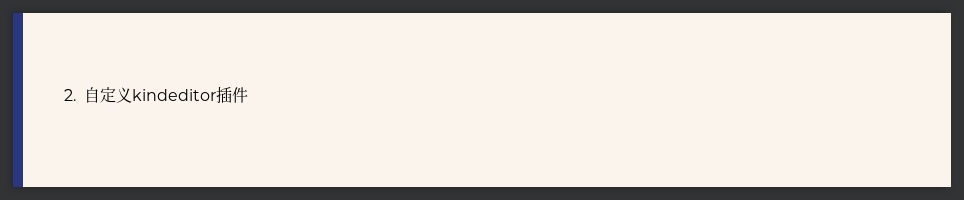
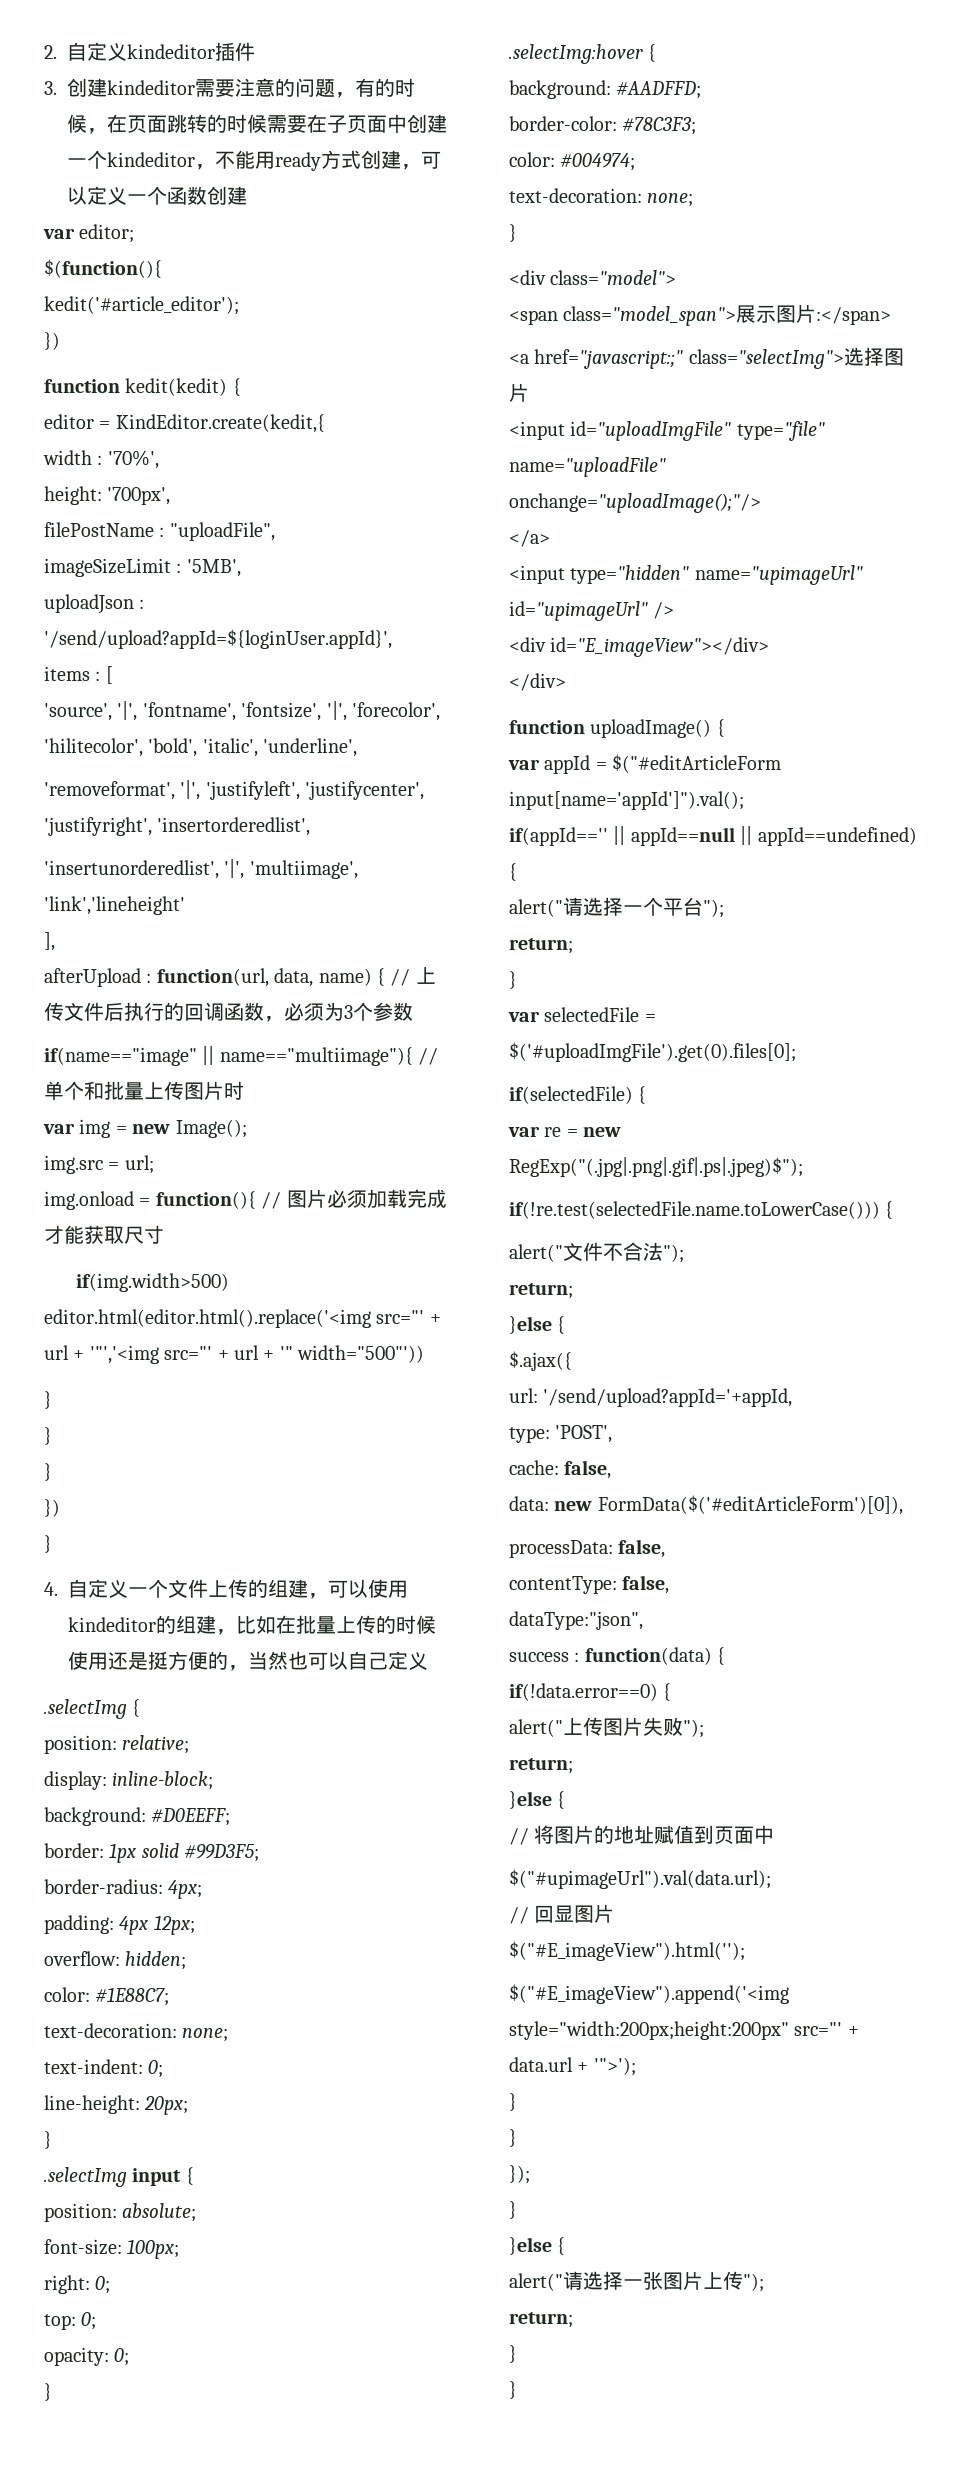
+ 3.创建kindeditor需要注意的问题，有的时候，在页面跳转的时候需要在子页面中创建一个kindeditor，不能用ready方式创建，可以定义一个函数创建
+ var editor;
+ $(function(){
+ kedit('#article_editor');
+ })
+ function kedit(kedit) {
+ editor = KindEditor.create(kedit,{
+ width : '70%',
+ height: '700px',
+ filePostName : "uploadFile",
+ imageSizeLimit : '5MB',
+ uploadJson : '/send/upload?appId=${loginUser.appId}',
+ items : [
+ 'source', '|', 'fontname', 'fontsize', '|', 'forecolor', 'hilitecolor', 'bold', 'italic', 'underline',
+ 'removeformat', '|', 'justifyleft', 'justifycenter', 'justifyright', 'insertorderedlist',
+ 'insertunorderedlist', '|', 'multiimage', 'link','lineheight'
+ ],
+ afterUpload : function(url, data, name) { // 上传文件后执行的回调函数，必须为3个参数
+ if(name=="image" || name=="multiimage"){ // 单个和批量上传图片时
+ var img = new Image();
+ img.src = url;
+ img.onload = function(){ // 图片必须加载完成才能获取尺寸
+ if(img.width>500) editor.html(editor.html().replace('<img src="' + url + '"','<img src="' + url + '" width="500"'))
+ }
+ }
+ }
+ })
+ }
+ 4.自定义一个文件上传的组建，可以使用kindeditor的组建，比如在批量上传的时候使用还是挺方便的，当然也可以自己定义
+ .selectImg {
+ position: relative;
+ display: inline-block;
+ background: #D0EEFF;
+ border: 1px solid #99D3F5;
+ border-radius: 4px;
+ padding: 4px 12px;
+ overflow: hidden;
+ color: #1E88C7;
+ text-decoration: none;
+ text-indent: 0;
+ line-height: 20px;
+ }
+ .selectImg input {
+ position: absolute;
+ font-size: 100px;
+ right: 0;
+ top: 0;
+ opacity: 0;
+ }
+ .selectImg:hover {
+ background: #AADFFD;
+ border-color: #78C3F3;
+ color: #004974;
+ text-decoration: none;
+ }
+ <div class="model">
+ <span class="model_span">展示图片:</span>
+ <a href="javascript:;" class="selectImg">选择图片
+ <input id="uploadImgFile" type="file" name="uploadFile" onchange="uploadImage();"/>
+ </a>
+ <input type="hidden" name="upimageUrl" id="upimageUrl" />
+ <div id="E_imageView"></div>
+ </div>
+ function uploadImage() {
+ var appId = $("#editArticleForm input[name='appId']").val();
+ if(appId=='' || appId==null || appId==undefined) {
+ alert("请选择一个平台");
+ return;
+ }
+ var selectedFile = $('#uploadImgFile').get(0).files[0];
+ if(selectedFile) {
+ var re = new RegExp("(.jpg|.png|.gif|.ps|.jpeg)$");
+ if(!re.test(selectedFile.name.toLowerCase())) {
+ alert("文件不合法");
+ return;
+ }else {
+ $.ajax({
+ url: '/send/upload?appId='+appId,
+ type: 'POST',
+ cache: false,
+ data: new FormData($('#editArticleForm')[0]),
+ processData: false,
+ contentType: false,
+ dataType:"json",
+ success : function(data) {
+ if(!data.error==0) {
+ alert("上传图片失败");
+ return;
+ }else {
+ // 将图片的地址赋值到页面中
+ $("#upimageUrl").val(data.url);
+ // 回显图片
+ $("#E_imageView").html('');
+ $("#E_imageView").append('<img style="width:200px;height:200px" src="' + data.url + '">');
+ }
+ }
+ });
+ }
+ }else {
+ alert("请选择一张图片上传");
+ return;
+ }
+ }

